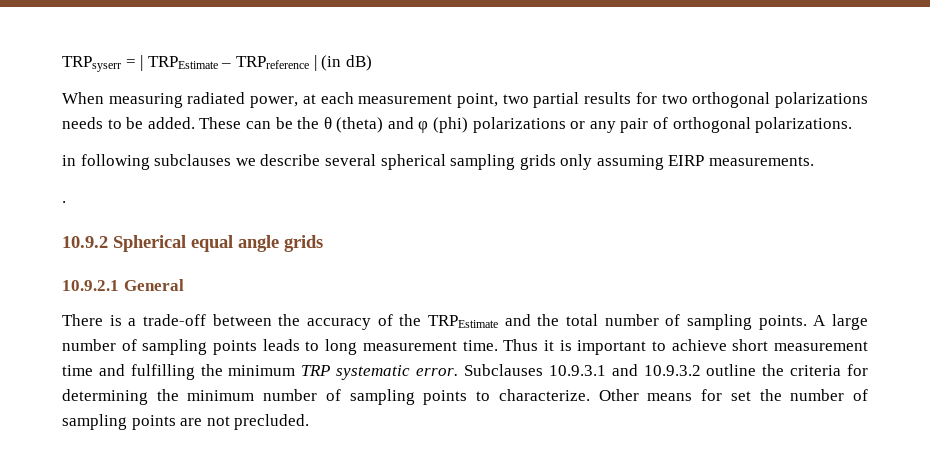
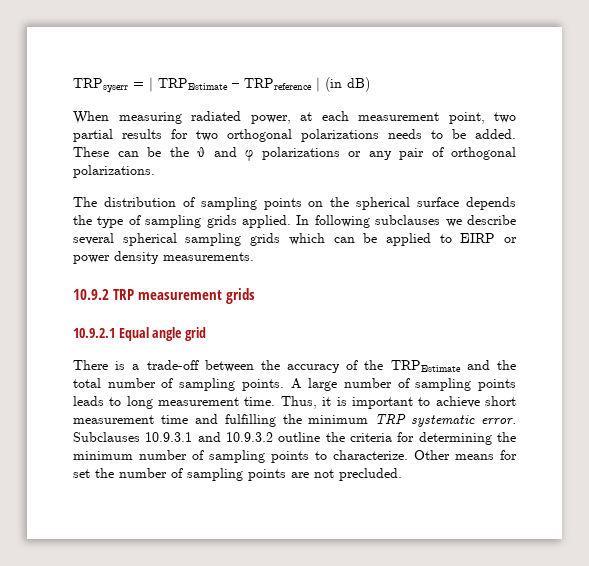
- These can be the θ (theta) and φ (phi) polarizations or any pair of orthogonal polarizations.
+ These can be the θ and φ polarizations or any pair of orthogonal polarizations.
- in following subclauses we describe several spherical sampling grids only assuming EIRP measurements.
+ The distribution of sampling points on the spherical surface depends the type of sampling grids applied. In following subclauses we describe several spherical sampling grids which can be applied to EIRP or power density measurements.
- .
- 10.9.2 Spherical equal angle grids
+ 10.9.2 TRP measurement grids
- 10.9.2.1 General
+ 10.9.2.1 Equal angle grid
- Thus it is important to achieve short measurement time and fulfilling the minimum TRP systematic error.
+ Thus, it is important to achieve short measurement time and fulfilling the minimum TRP systematic error.

